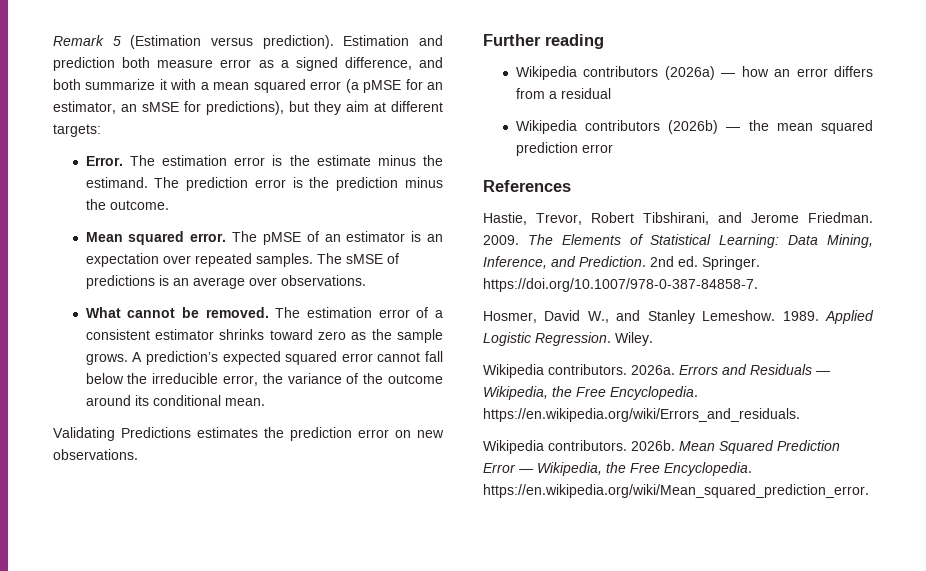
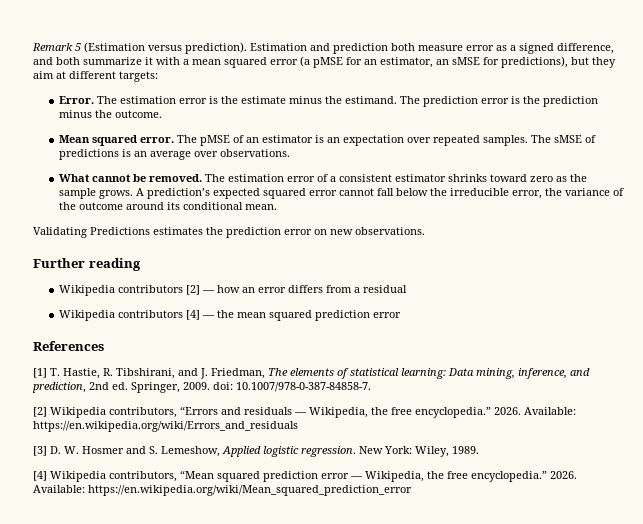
- Wikipedia contributors (2026a) — how an error differs from a residual
+ Wikipedia contributors [2] — how an error differs from a residual
- Wikipedia contributors (2026b) — the mean squared prediction error
+ Wikipedia contributors [4] — the mean squared prediction error
- Hastie, Trevor, Robert Tibshirani, and Jerome Friedman. 2009. The Elements of Statistical Learning: Data Mining, Inference, and Prediction. 2nd ed. Springer. https://doi.org/10.1007/978-0-387-84858-7.
- Hosmer, David W., and Stanley Lemeshow. 1989. Applied Logistic Regression. Wiley.
- Wikipedia contributors. 2026a. Errors and Residuals — Wikipedia, the Free Encyclopedia. https://en.wikipedia.org/wiki/Errors_and_residuals.
- Wikipedia contributors. 2026b. Mean Squared Prediction Error — Wikipedia, the Free Encyclopedia. https://en.wikipedia.org/wiki/Mean_squared_prediction_error.
+ [1] T. Hastie, R. Tibshirani, and J. Friedman, The elements of statistical learning: Data mining, inference, and prediction, 2nd ed. Springer, 2009. doi: 10.1007/978-0-387-84858-7.
+ [2] Wikipedia contributors, “Errors and residuals — Wikipedia, the free encyclopedia.” 2026. Available: https://en.wikipedia.org/wiki/Errors_and_residuals
+ [3] D. W. Hosmer and S. Lemeshow, Applied logistic regression. New York: Wiley, 1989.
+ [4] Wikipedia contributors, “Mean squared prediction error — Wikipedia, the free encyclopedia.” 2026. Available: https://en.wikipedia.org/wiki/Mean_squared_prediction_error

